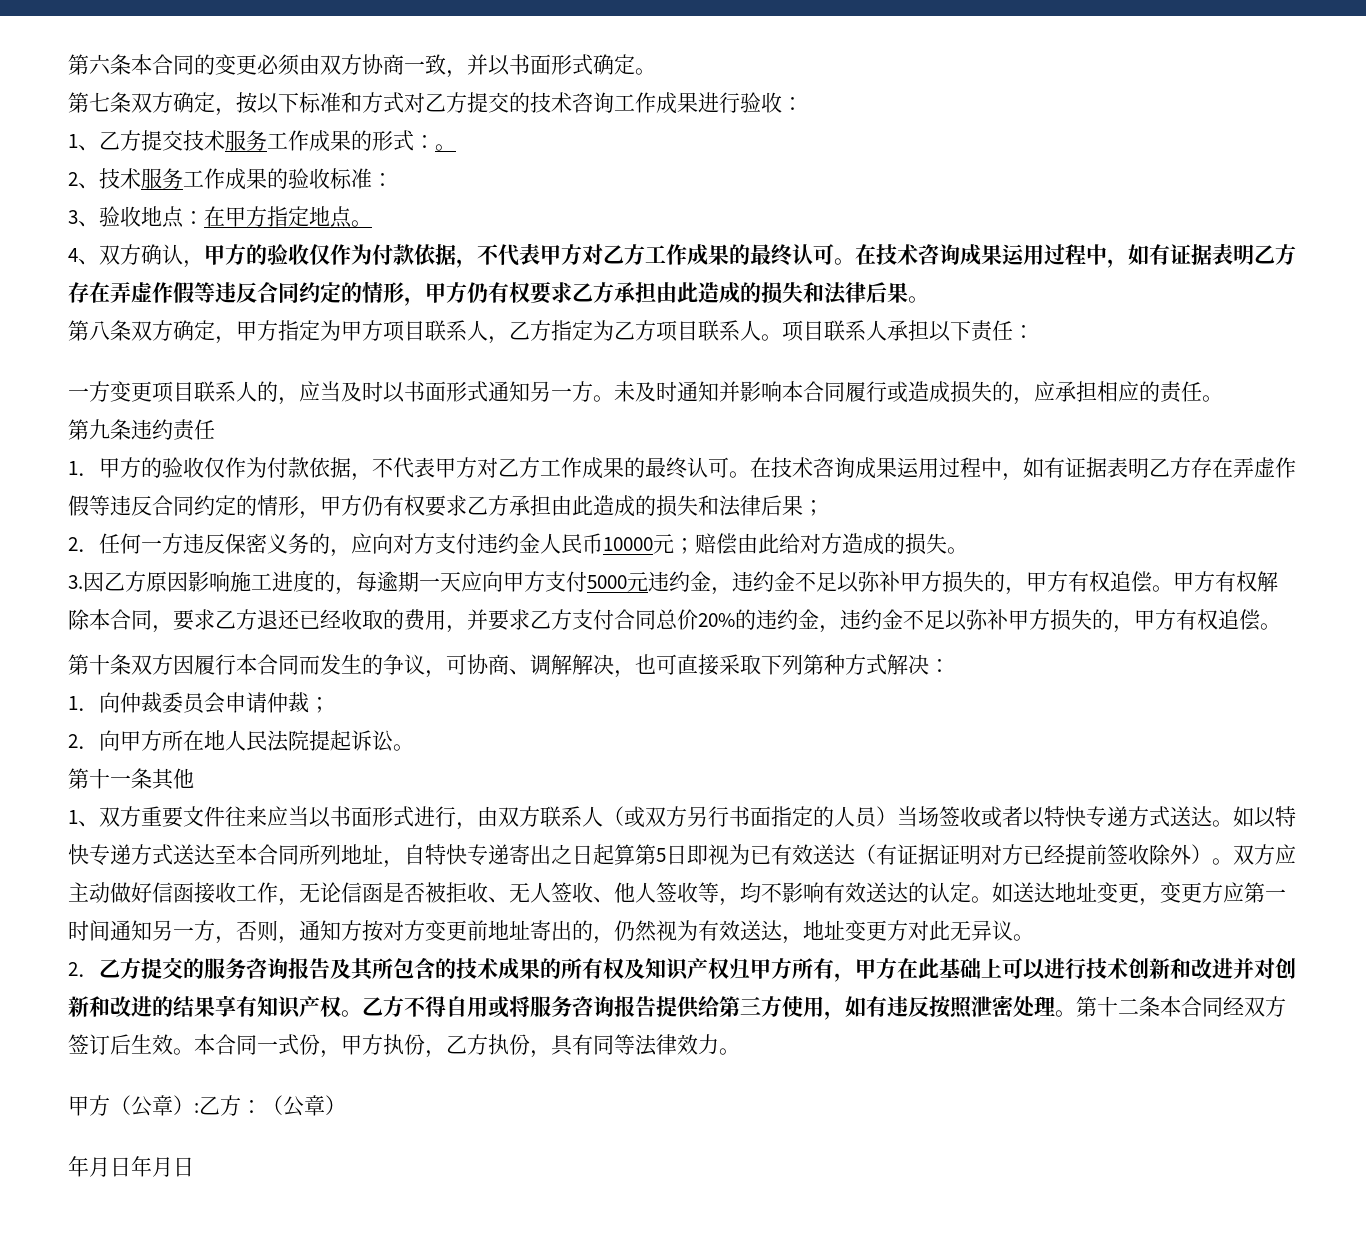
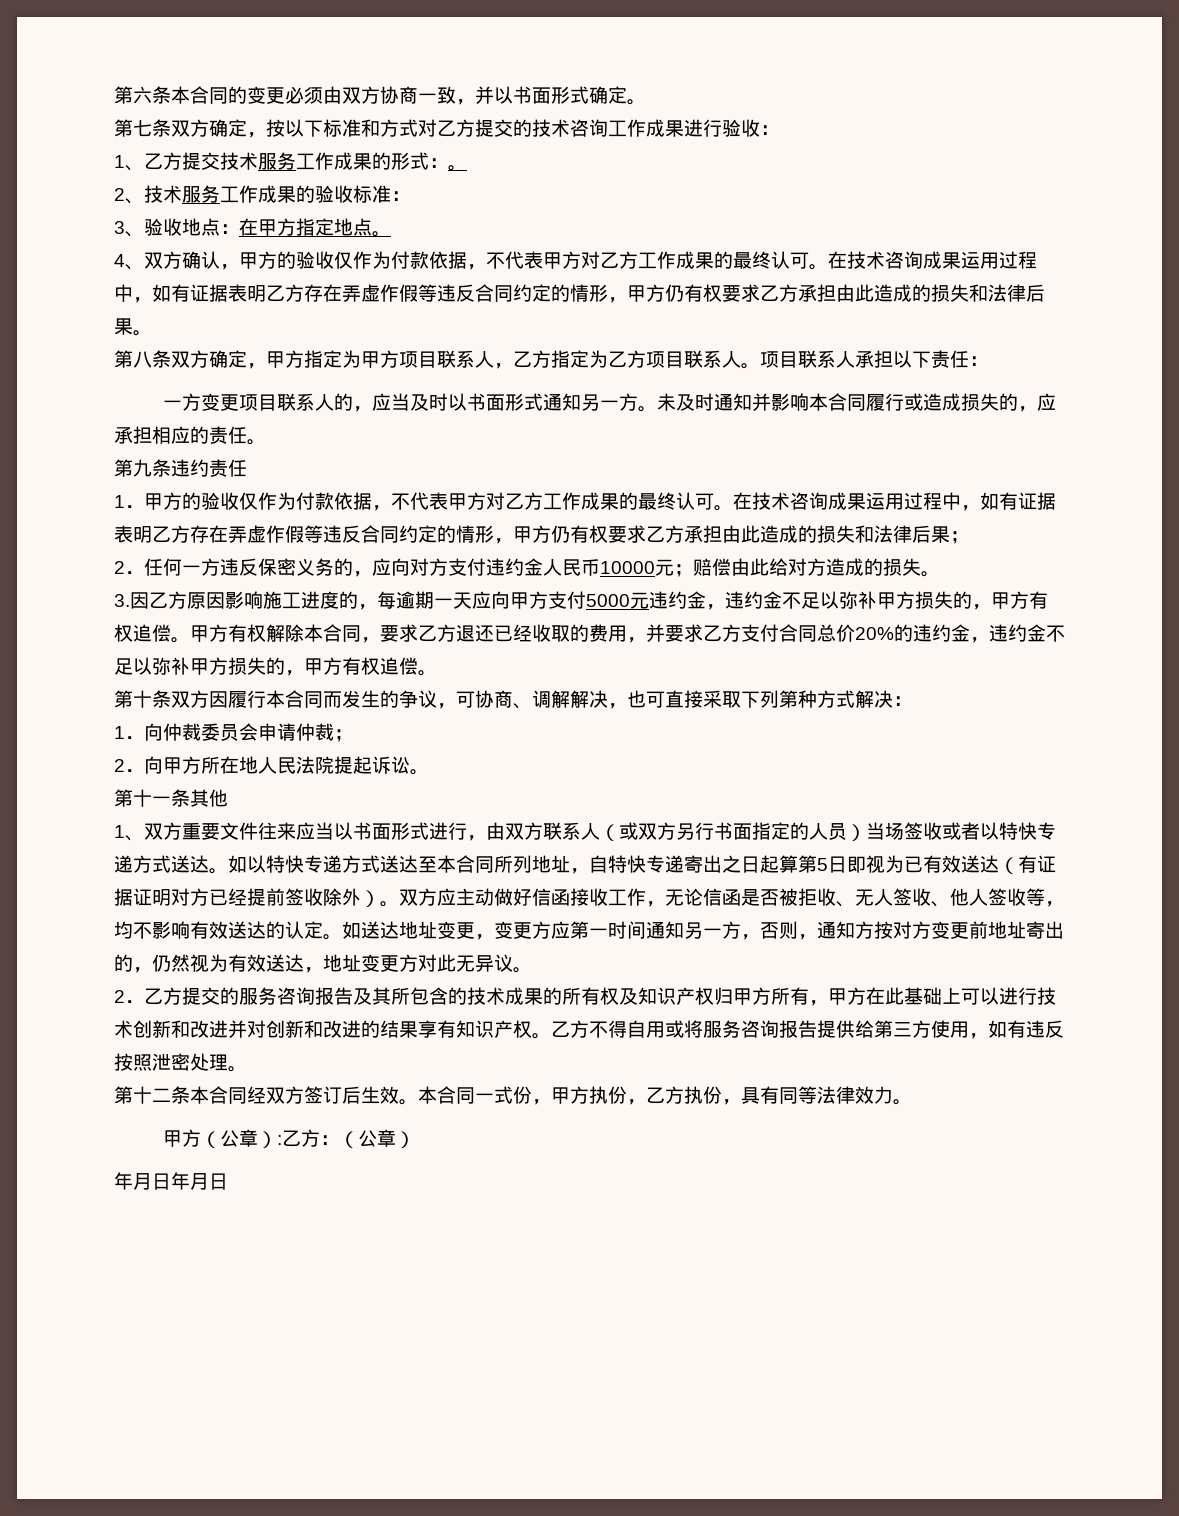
- 乙方不得自用或将服务咨询报告提供给第三方使用，如有违反按照泄密处理。第十二条本合同经双方签订后生效。
+ 乙方不得自用或将服务咨询报告提供给第三方使用，如有违反按照泄密处理。
+ 第十二条本合同经双方签订后生效。

